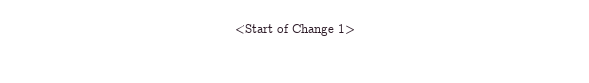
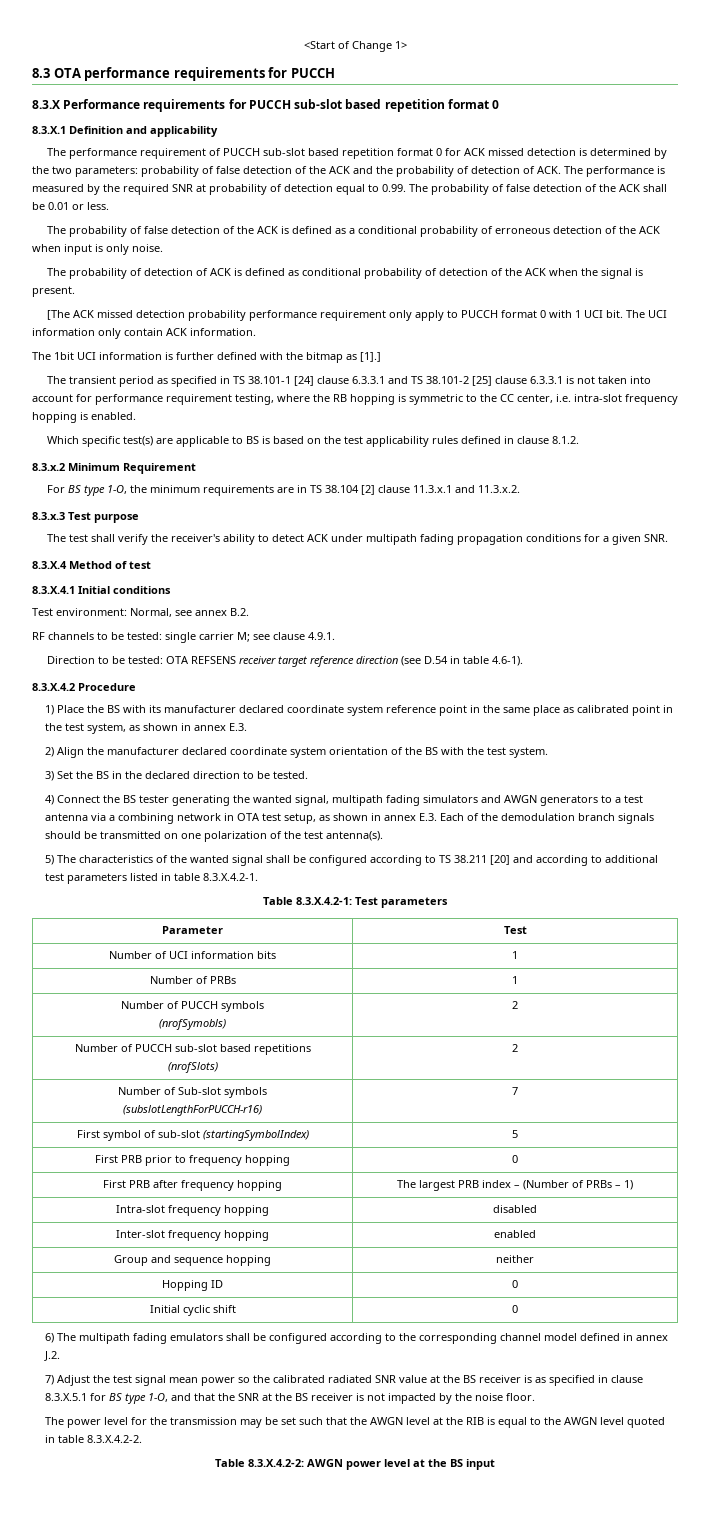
+ 8.3 OTA performance requirements for PUCCH
+ 8.3.X Performance requirements for PUCCH sub-slot based repetition format 0
+ 8.3.X.1 Definition and applicability
+ The performance requirement of PUCCH sub-slot based repetition format 0 for ACK missed detection is determined by the two parameters: probability of false detection of the ACK and the probability of detection of ACK. The performance is measured by the required SNR at probability of detection equal to 0.99. The probability of false detection of the ACK shall be 0.01 or less.
+ The probability of false detection of the ACK is defined as a conditional probability of erroneous detection of the ACK when input is only noise.
+ The probability of detection of ACK is defined as conditional probability of detection of the ACK when the signal is present.
+ [The ACK missed detection probability performance requirement only apply to PUCCH format 0 with 1 UCI bit. The UCI information only contain ACK information.
+ The 1bit UCI information is further defined with the bitmap as [1].]
+ The transient period as specified in TS 38.101-1 [24] clause 6.3.3.1 and TS 38.101-2 [25] clause 6.3.3.1 is not taken into account for performance requirement testing, where the RB hopping is symmetric to the CC center, i.e. intra-slot frequency hopping is enabled.
+ Which specific test(s) are applicable to BS is based on the test applicability rules defined in clause 8.1.2.
+ 8.3.x.2 Minimum Requirement
+ For BS type 1-O, the minimum requirements are in TS 38.104 [2] clause 11.3.x.1 and 11.3.x.2.
+ 8.3.x.3 Test purpose
+ The test shall verify the receiver's ability to detect ACK under multipath fading propagation conditions for a given SNR.
+ 8.3.X.4 Method of test
+ 8.3.X.4.1 Initial conditions
+ Test environment: Normal, see annex B.2.
+ RF channels to be tested: single carrier M; see clause 4.9.1.
+ Direction to be tested: OTA REFSENS receiver target reference direction (see D.54 in table 4.6-1).
+ 8.3.X.4.2 Procedure
+ 1) Place the BS with its manufacturer declared coordinate system reference point in the same place as calibrated point in the test system, as shown in annex E.3.
+ 2) Align the manufacturer declared coordinate system orientation of the BS with the test system.
+ 3) Set the BS in the declared direction to be tested.
+ 4) Connect the BS tester generating the wanted signal, multipath fading simulators and AWGN generators to a test antenna via a combining network in OTA test setup, as shown in annex E.3. Each of the demodulation branch signals should be transmitted on one polarization of the test antenna(s).
+ 5) The characteristics of the wanted signal shall be configured according to TS 38.211 [20] and according to additional test parameters listed in table 8.3.X.4.2-1.
+ Table 8.3.X.4.2-1: Test parameters
+ Parameter | Test
+ Number of UCI information bits | 1
+ Number of PRBs | 1
+ Number of PUCCH symbols
+ (nrofSymobls) | 2
+ Number of PUCCH sub-slot based repetitions
+ (nrofSlots) | 2
+ Number of Sub-slot symbols
+ (subslotLengthForPUCCH-r16) | 7
+ First symbol of sub-slot (startingSymbolIndex) | 5
+ First PRB prior to frequency hopping | 0
+ First PRB after frequency hopping | The largest PRB index – (Number of PRBs – 1)
+ Intra-slot frequency hopping | disabled
+ Inter-slot frequency hopping | enabled
+ Group and sequence hopping | neither
+ Hopping ID | 0
+ Initial cyclic shift | 0
+ 6) The multipath fading emulators shall be configured according to the corresponding channel model defined in annex J.2.
+ 7) Adjust the test signal mean power so the calibrated radiated SNR value at the BS receiver is as specified in clause 8.3.X.5.1 for BS type 1-O, and that the SNR at the BS receiver is not impacted by the noise floor.
+ The power level for the transmission may be set such that the AWGN level at the RIB is equal to the AWGN level quoted in table 8.3.X.4.2-2.
+ Table 8.3.X.4.2-2: AWGN power level at the BS input

